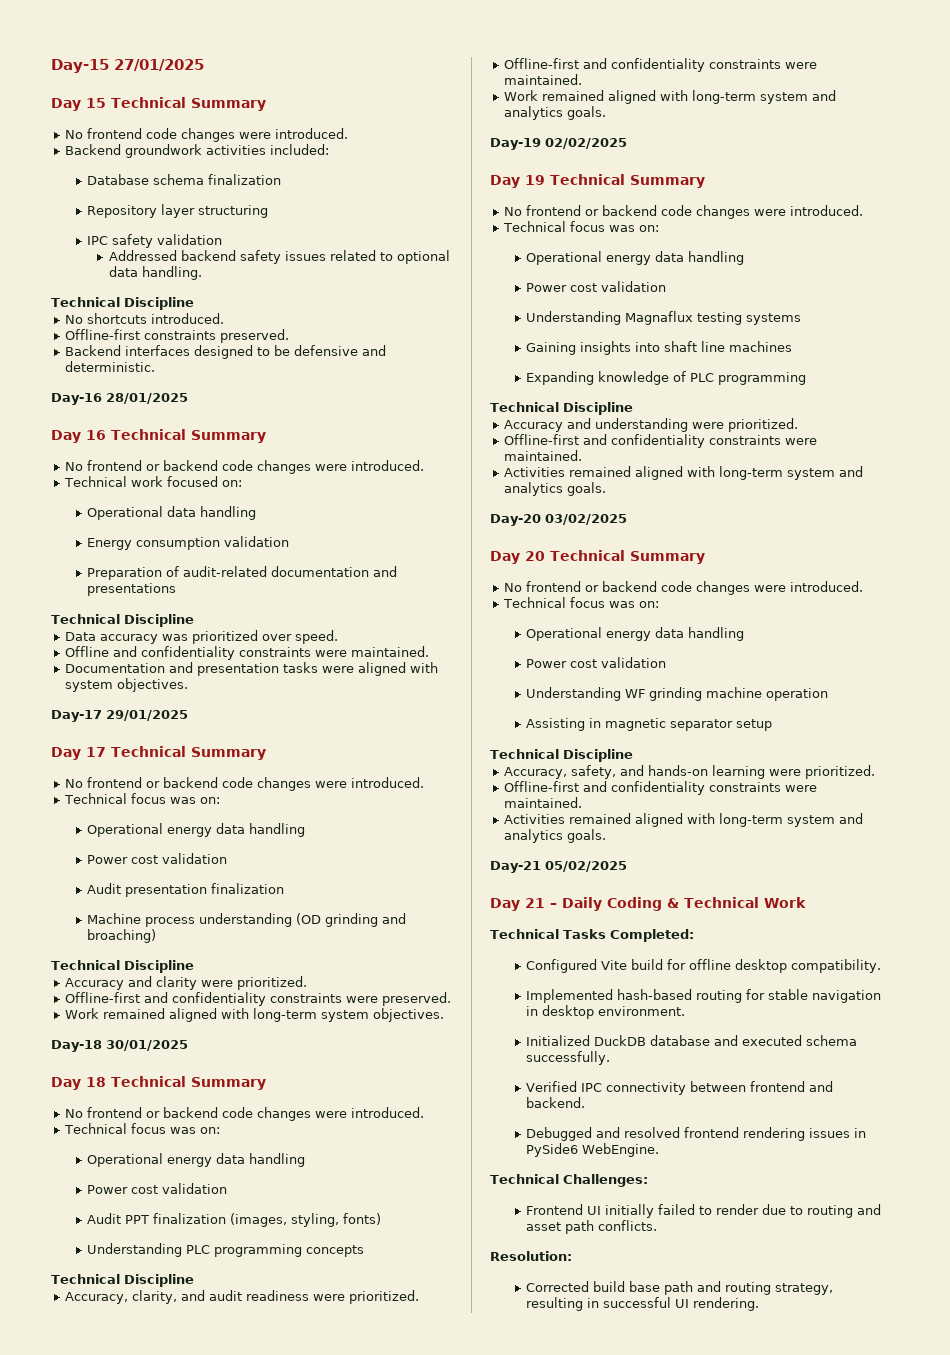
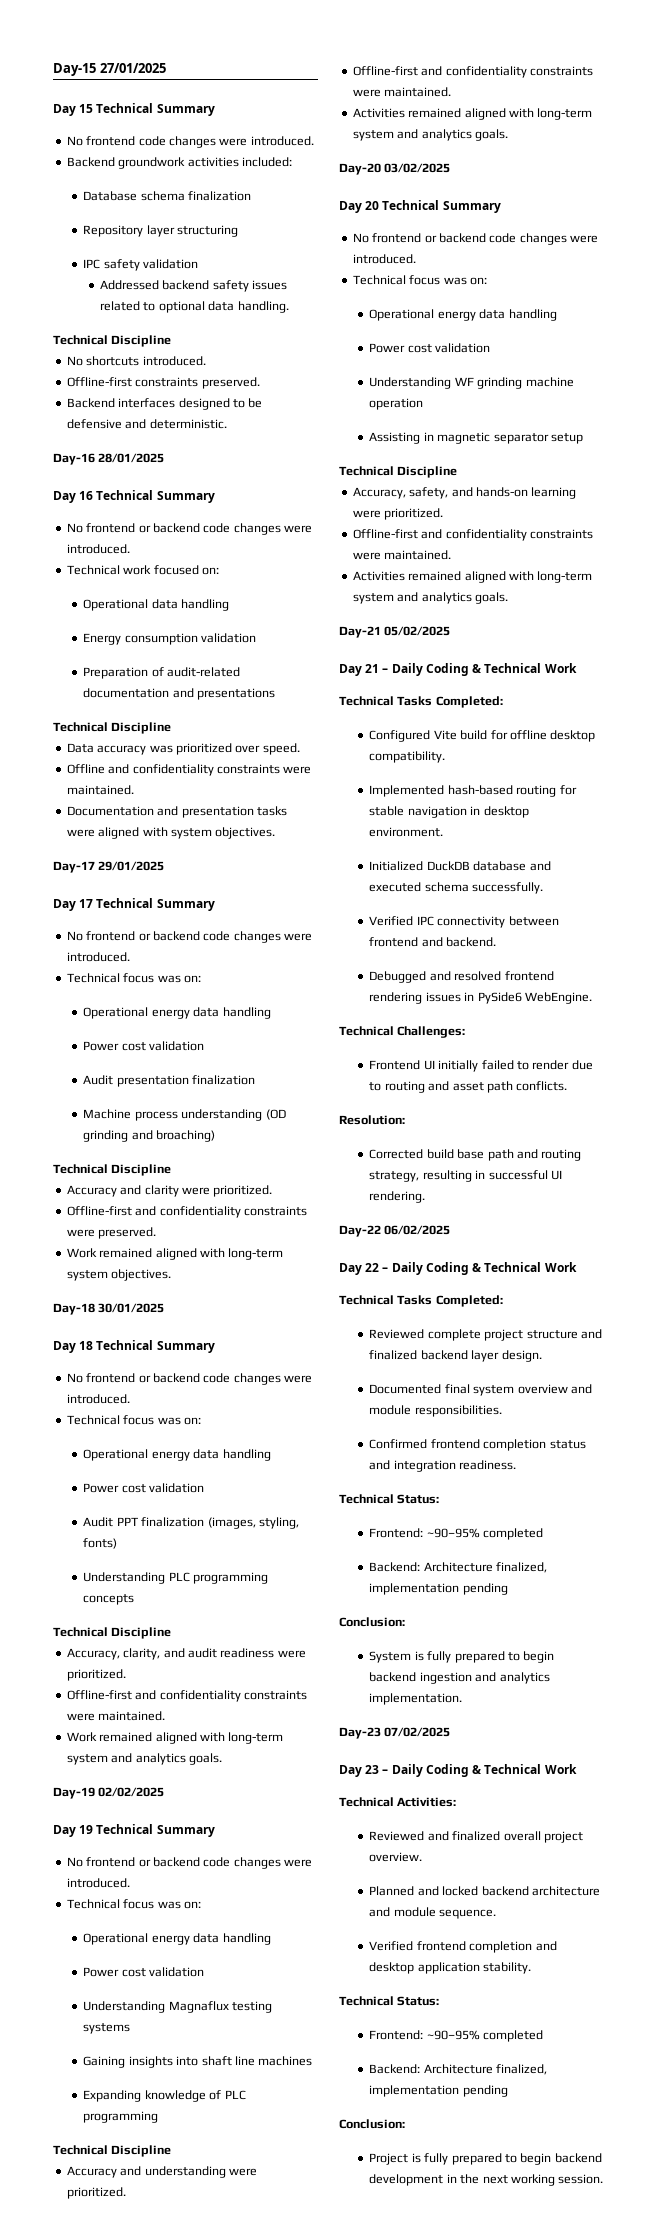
+ Day-22 06/02/2025
+ Day 22 – Daily Coding & Technical Work
+ Technical Tasks Completed:
+ Reviewed complete project structure and finalized backend layer design.
+ Documented final system overview and module responsibilities.
+ Confirmed frontend completion status and integration readiness.
+ Technical Status:
+ Frontend: ~90–95% completed
+ Backend: Architecture finalized, implementation pending
+ Conclusion:
+ System is fully prepared to begin backend ingestion and analytics implementation.
+ Day-23 07/02/2025
+ Day 23 – Daily Coding & Technical Work
+ Technical Activities:
+ Reviewed and finalized overall project overview.
+ Planned and locked backend architecture and module sequence.
+ Verified frontend completion and desktop application stability.
+ Technical Status:
+ Frontend: ~90–95% completed
+ Backend: Architecture finalized, implementation pending
+ Conclusion:
+ Project is fully prepared to begin backend development in the next working session.

